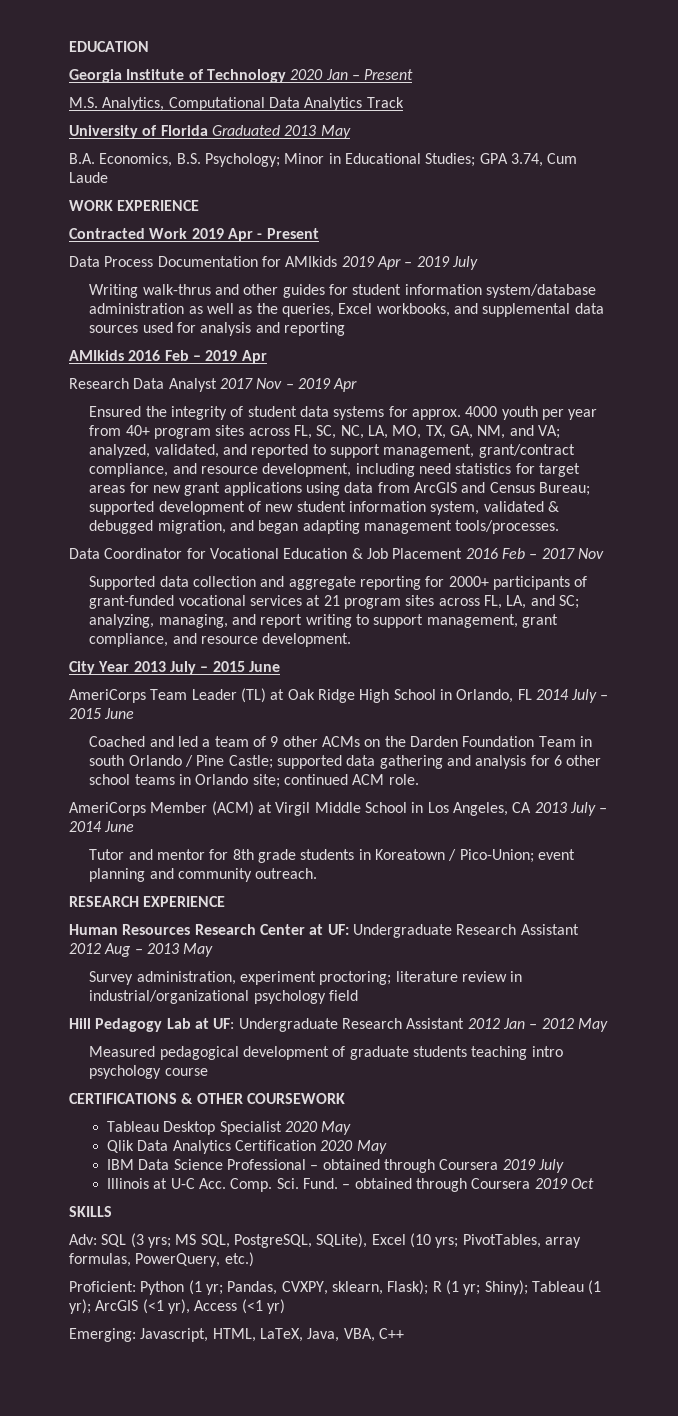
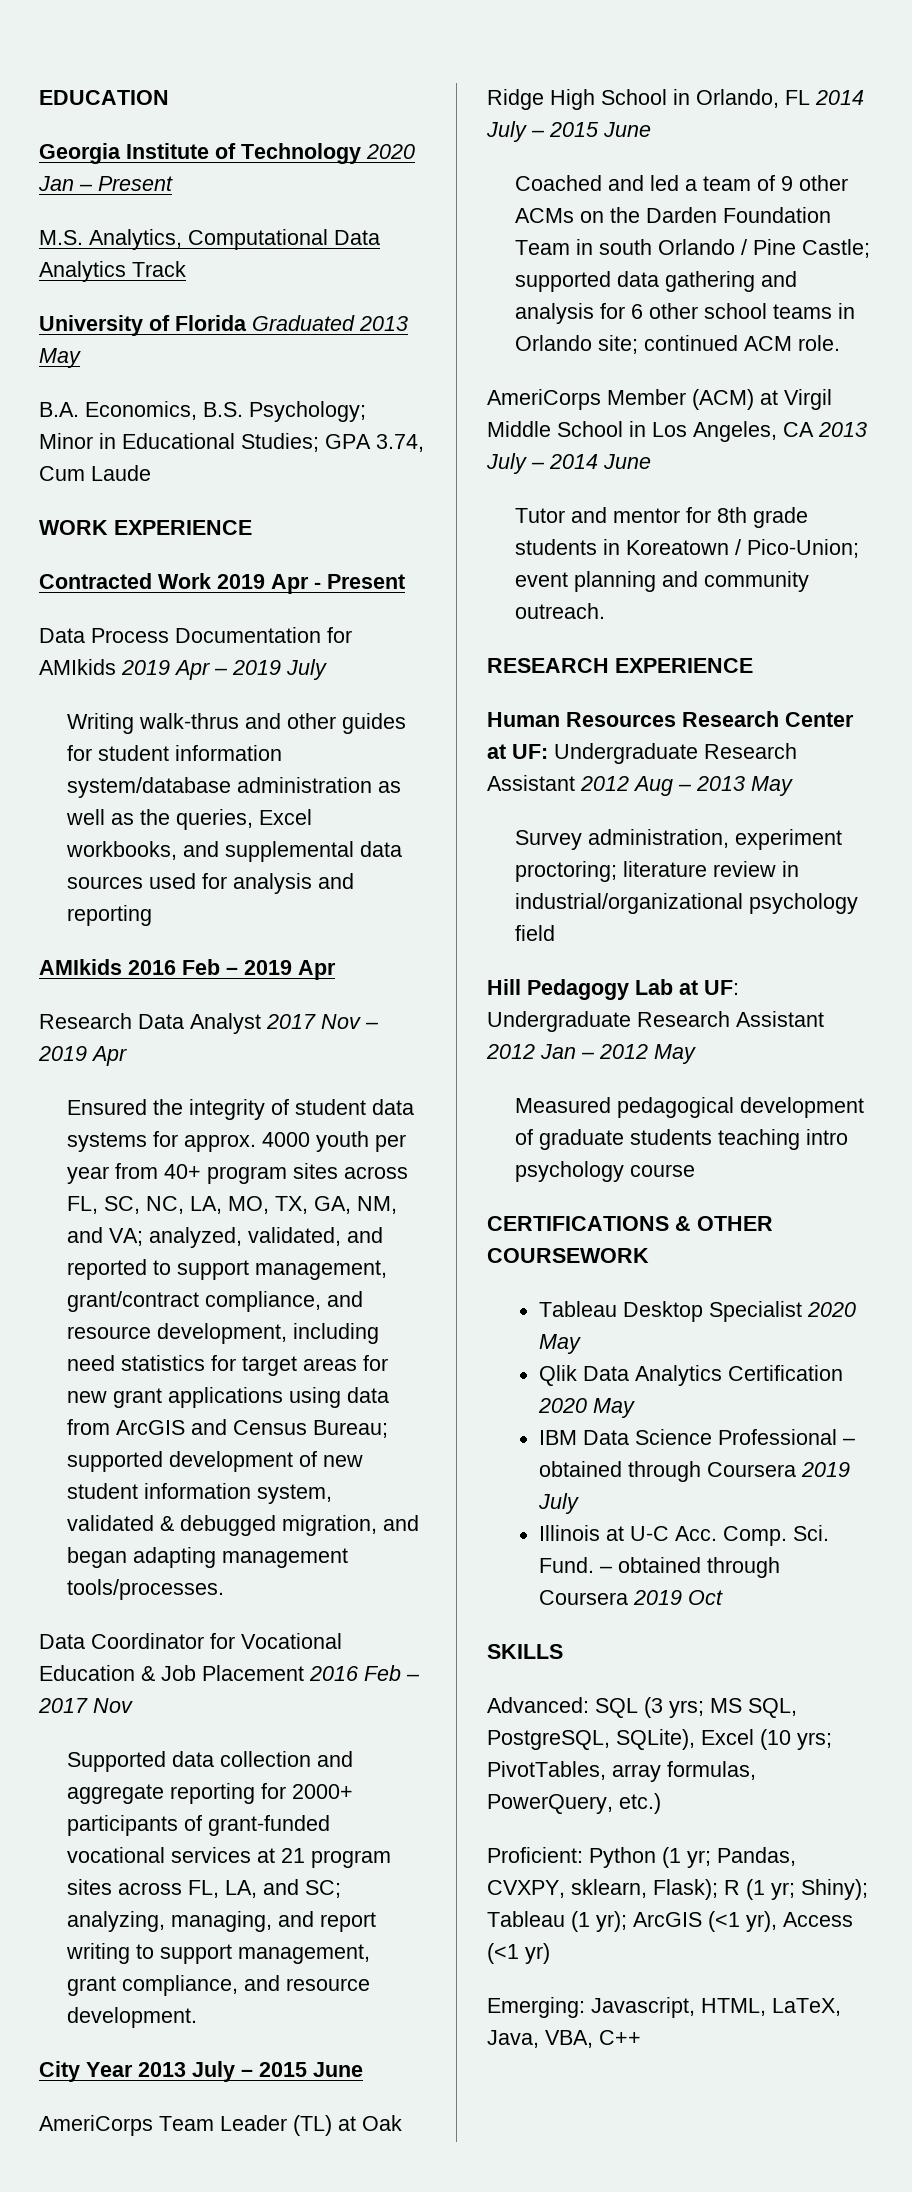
- Adv: SQL (3 yrs; MS SQL, PostgreSQL, SQLite), Excel (10 yrs; PivotTables, array formulas, PowerQuery, etc.)
+ Advanced: SQL (3 yrs; MS SQL, PostgreSQL, SQLite), Excel (10 yrs; PivotTables, array formulas, PowerQuery, etc.)

